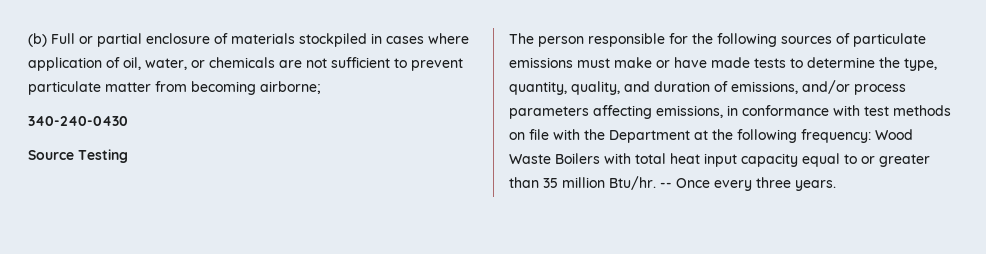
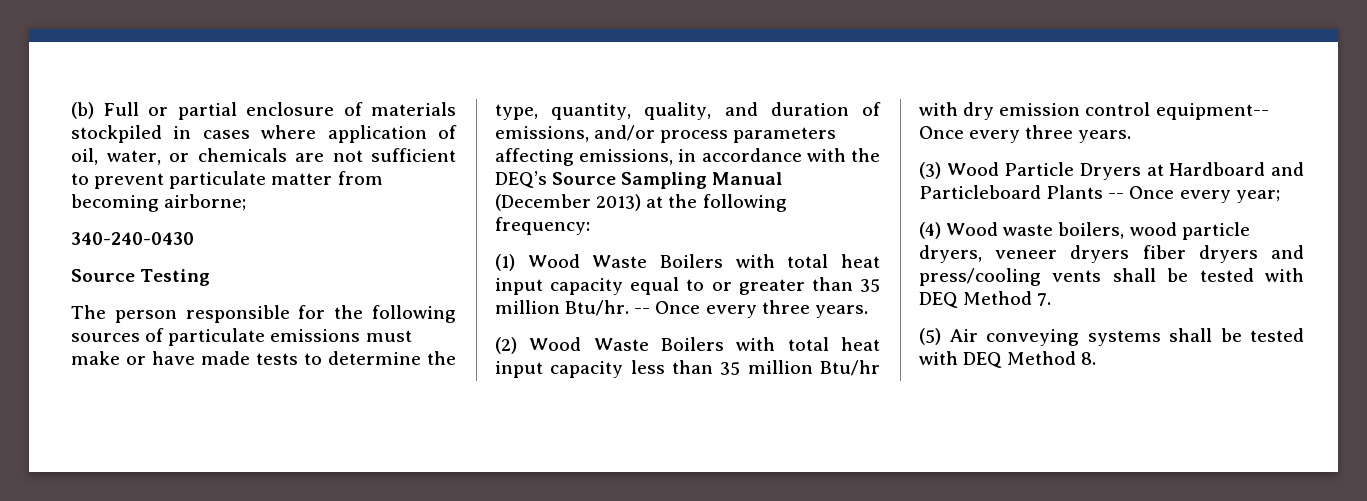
- The person responsible for the following sources of particulate emissions must make or have made tests to determine the type, quantity, quality, and duration of emissions, and/or process parameters affecting emissions, in conformance with test methods on file with the Department at the following frequency: Wood Waste Boilers with total heat input capacity equal to or greater than 35 million Btu/hr.
+ The person responsible for the following sources of particulate emissions must make or have made tests to determine the type, quantity, quality, and duration of emissions, and/or process parameters affecting emissions, in accordance with the DEQ’s Source Sampling Manual (December 2013) at the following frequency:
+ (1) Wood Waste Boilers with total heat input capacity equal to or greater than 35 million Btu/hr.
+ (2) Wood Waste Boilers with total heat input capacity less than 35 million Btu/hr with dry emission control equipment-- Once every three years.
+ (3) Wood Particle Dryers at Hardboard and Particleboard Plants -- Once every year;
+ (4) Wood waste boilers, wood particle dryers, veneer dryers fiber dryers and press/cooling vents shall be tested with DEQ Method 7.
+ (5) Air conveying systems shall be tested with DEQ Method 8.

